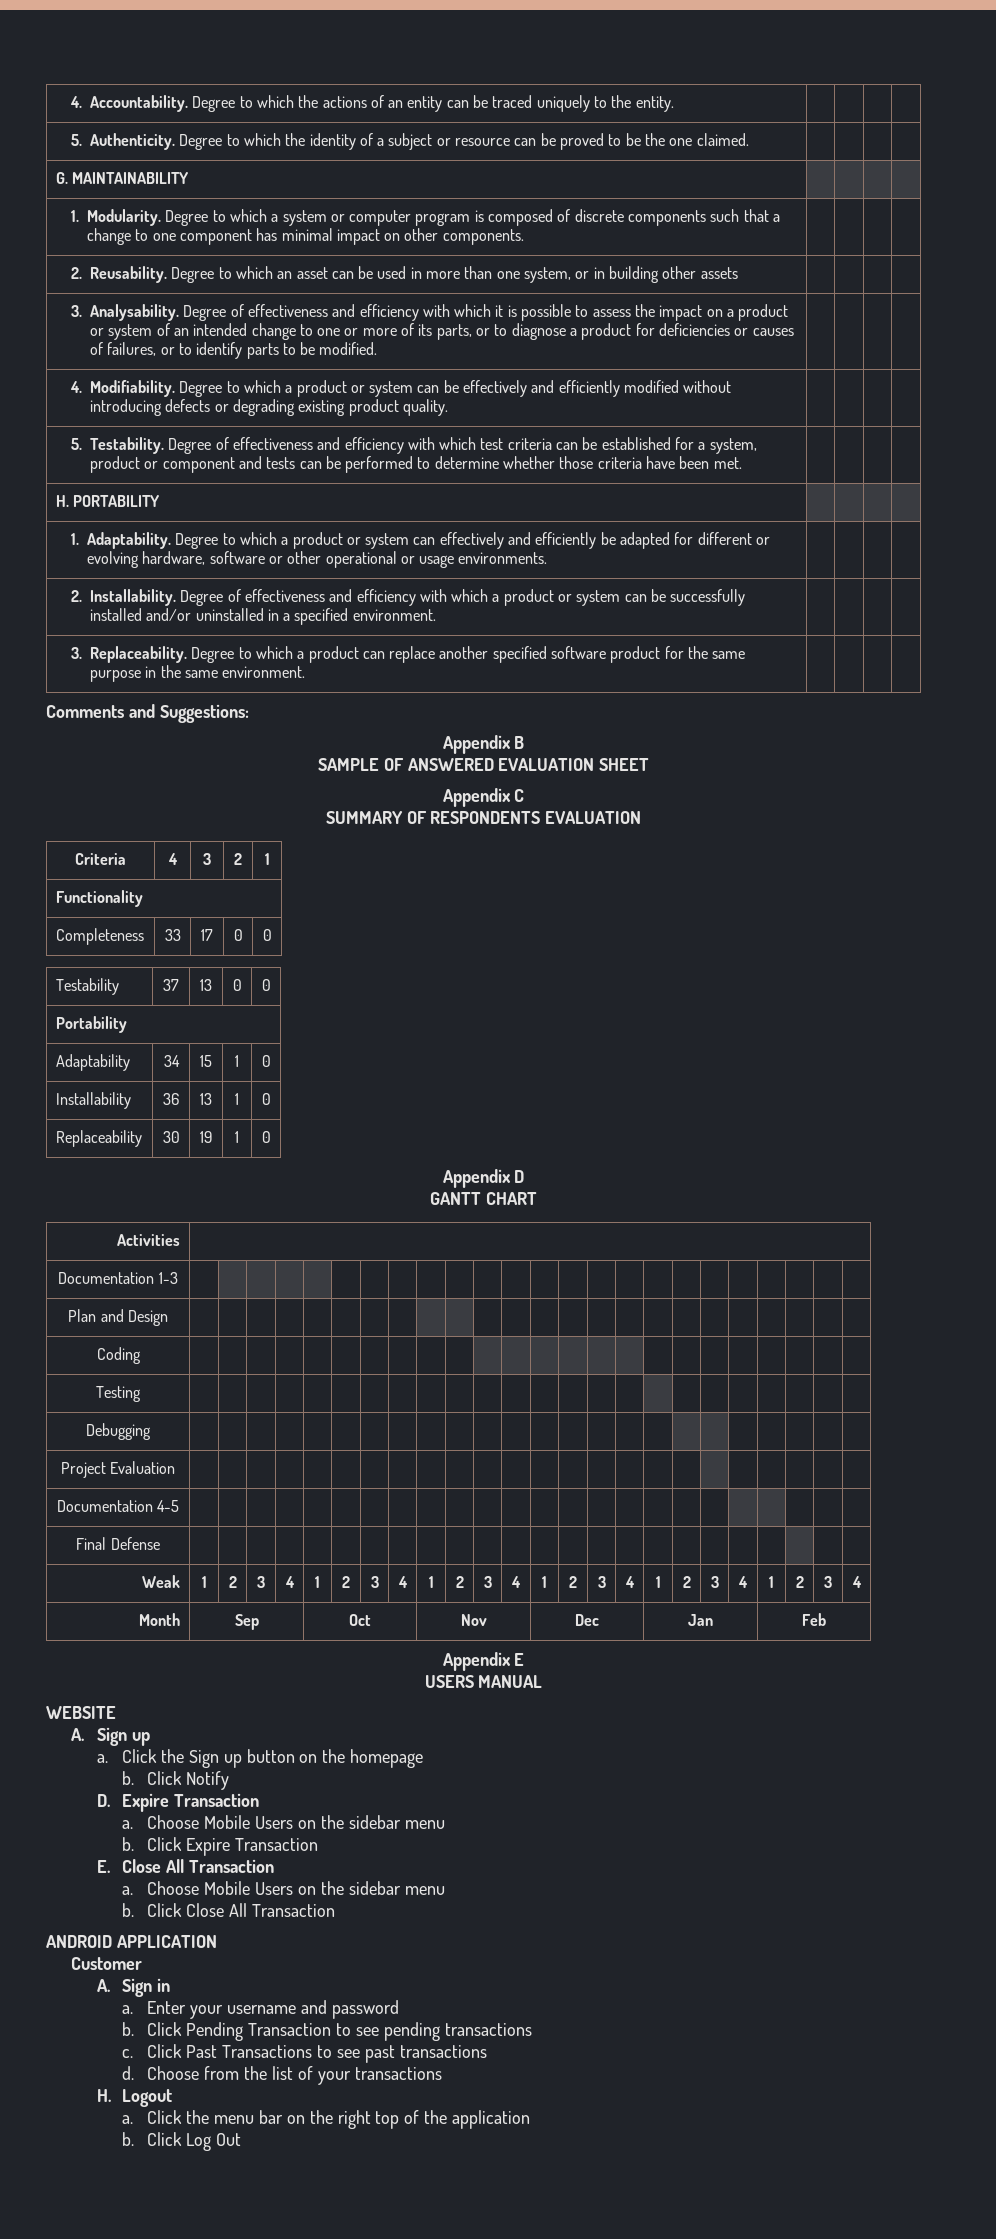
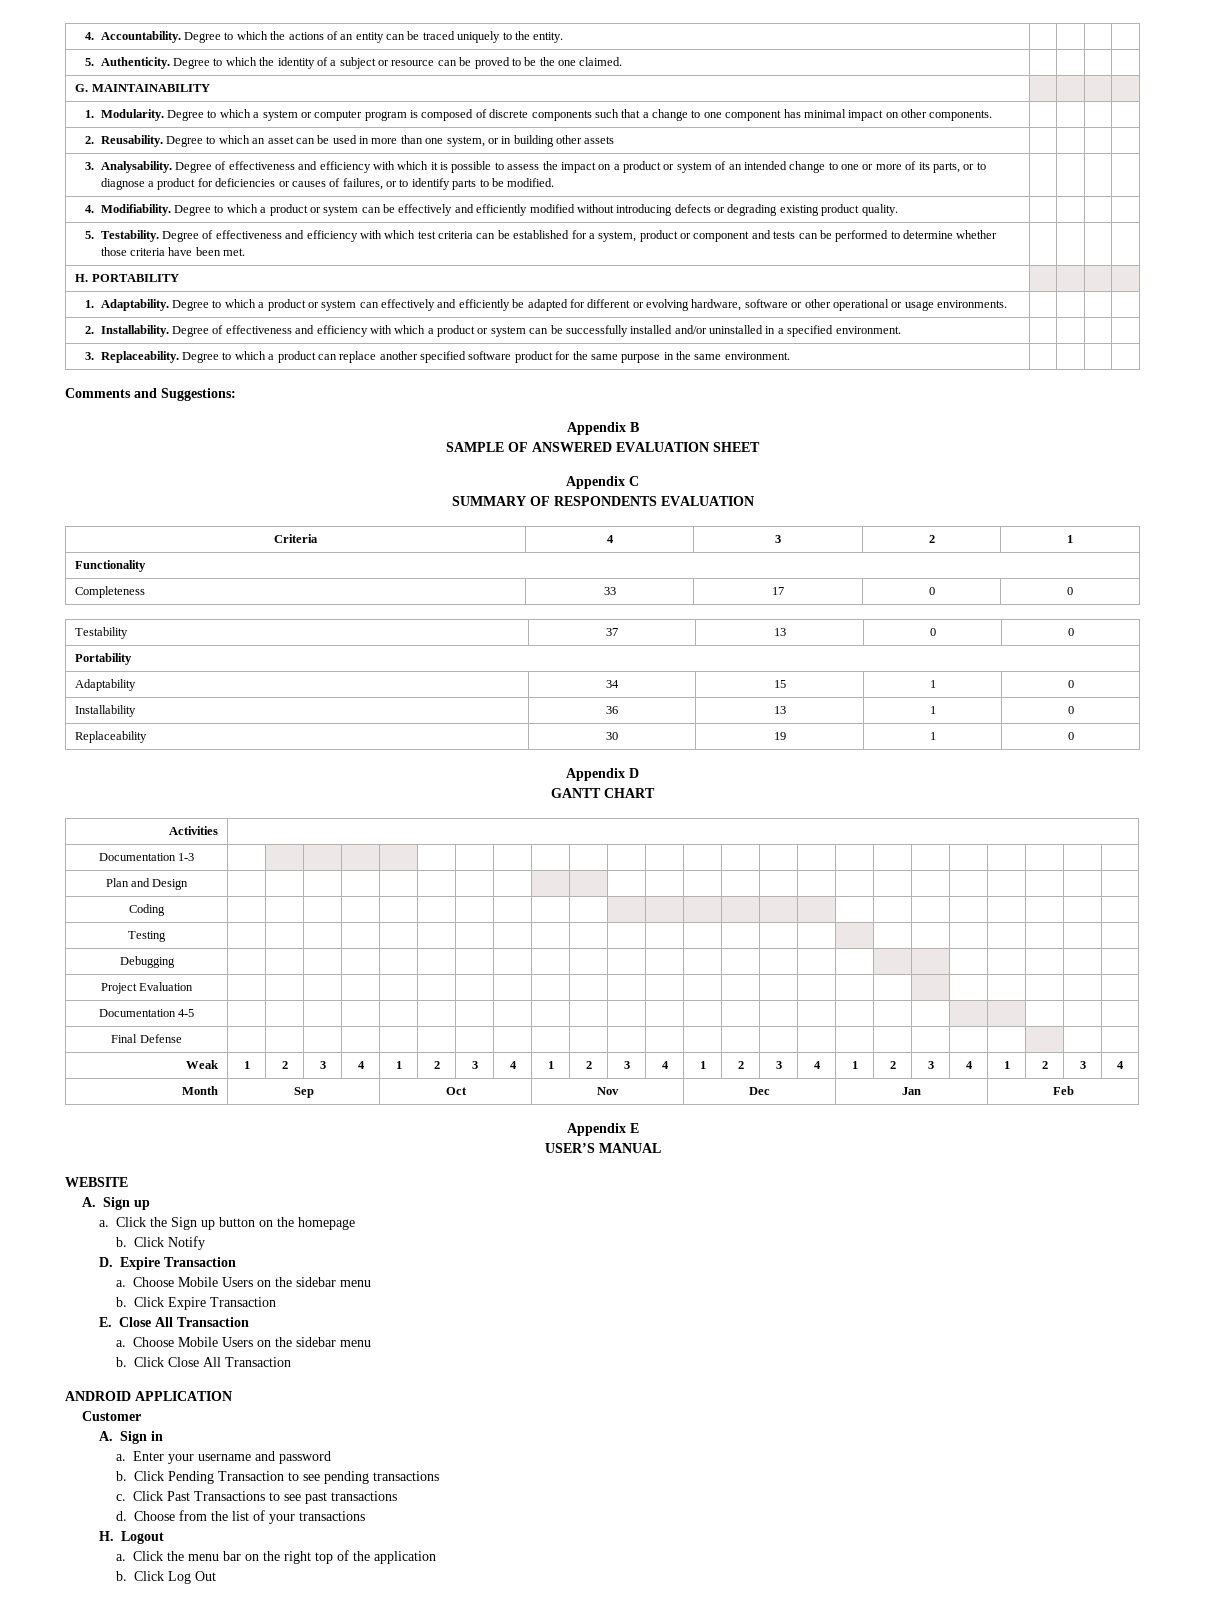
- USERS MANUAL
+ USER’S MANUAL

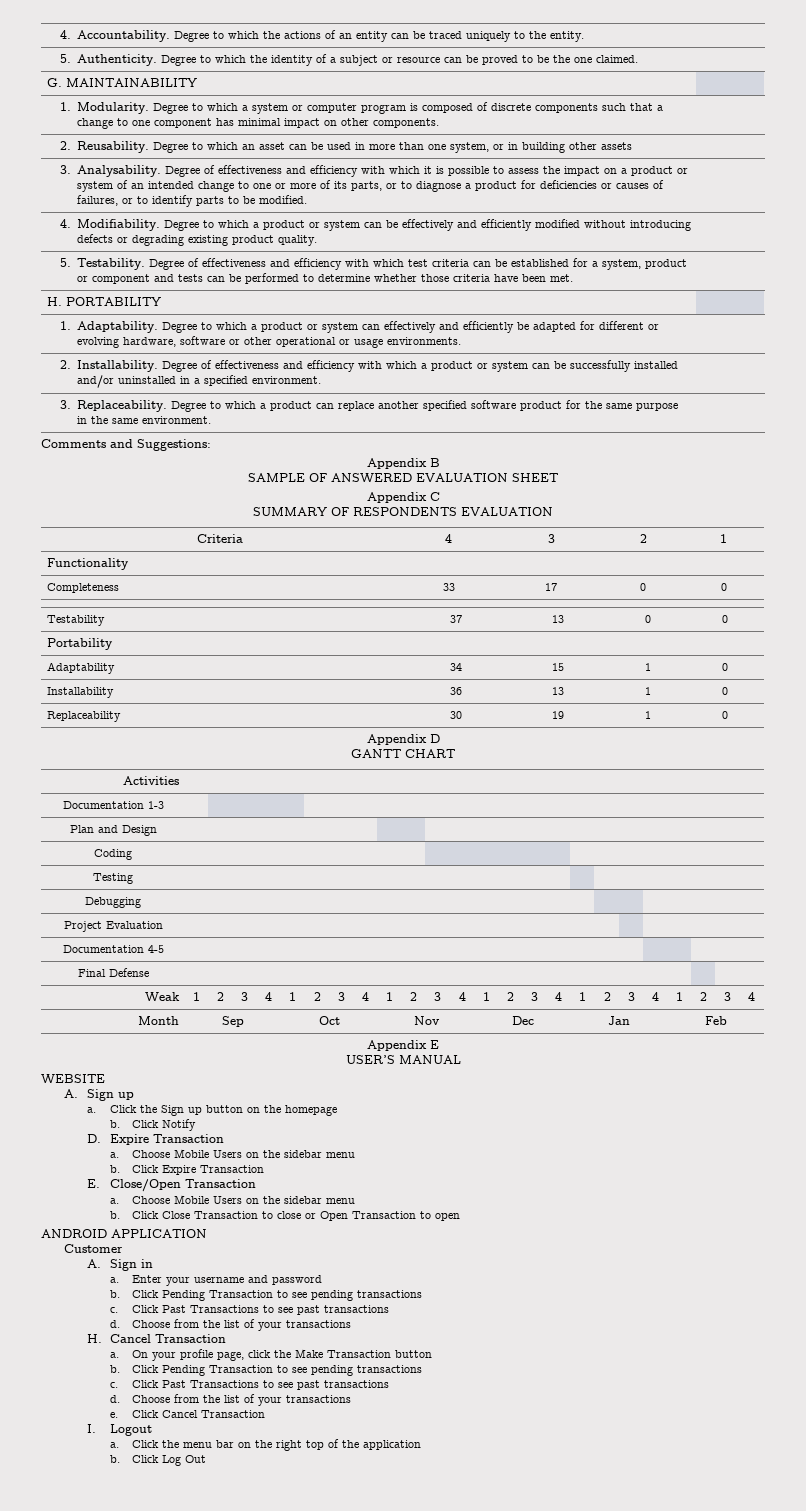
- E. Close All Transaction
+ E. Close/Open Transaction
- Click Close All Transaction
+ Click Close Transaction to close or Open Transaction to open
- H. Logout
+ H. Cancel Transaction
+ a. On your profile page, click the Make Transaction button
+ b. Click Pending Transaction to see pending transactions
+ c. Click Past Transactions to see past transactions
+ d. Choose from the list of your transactions
+ e. Click Cancel Transaction
+ I. Logout

